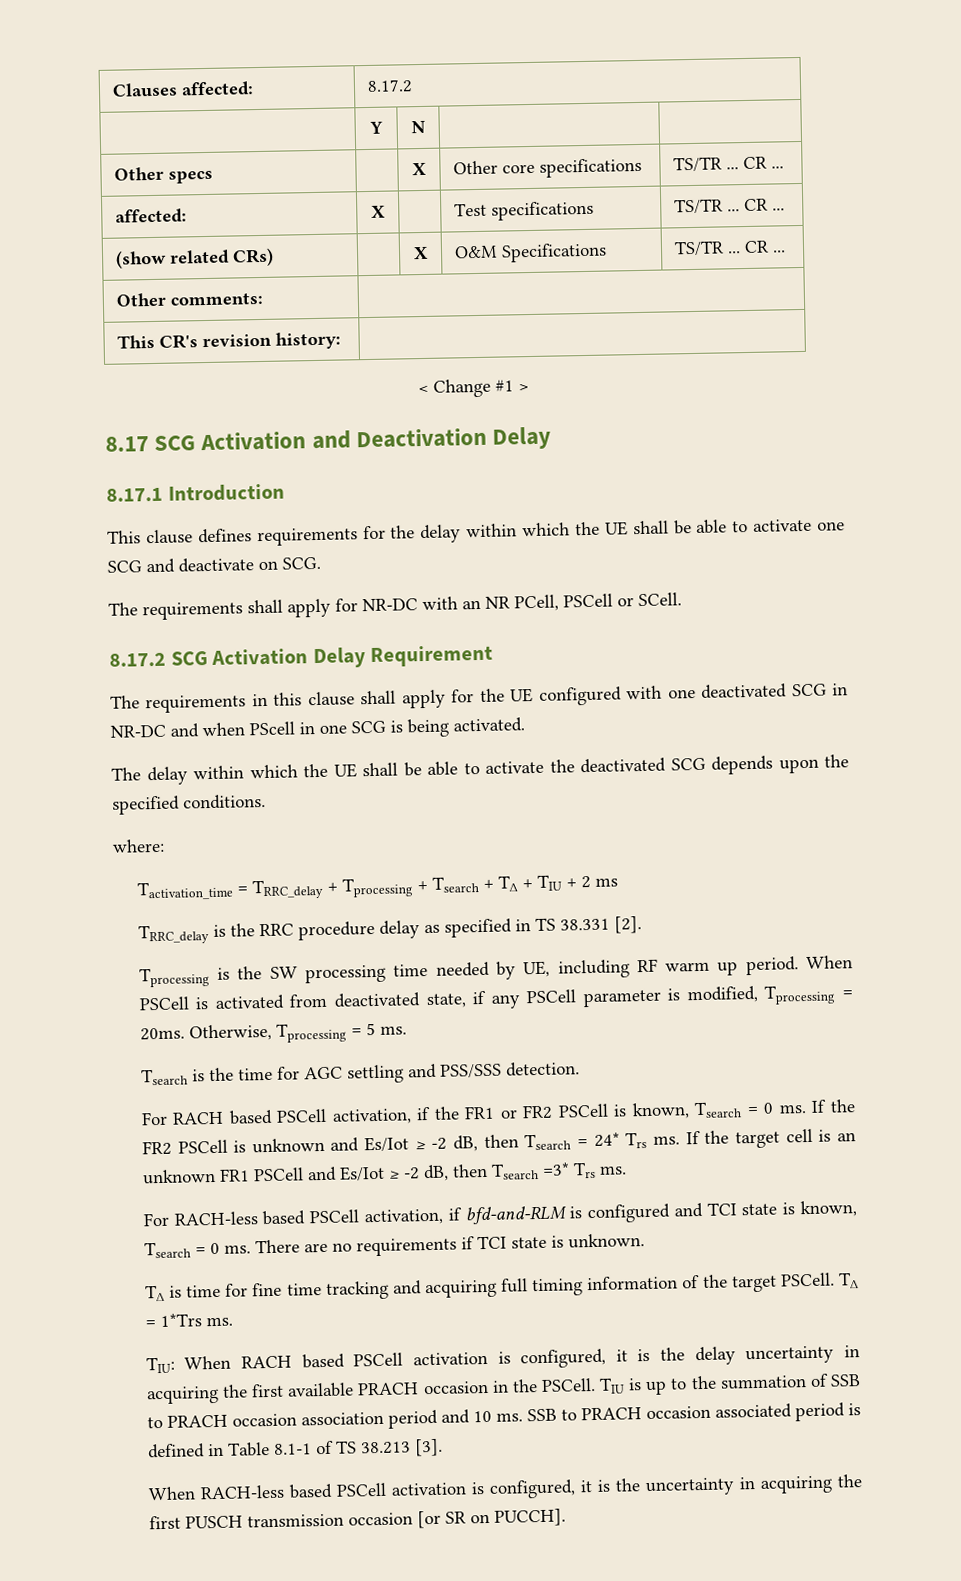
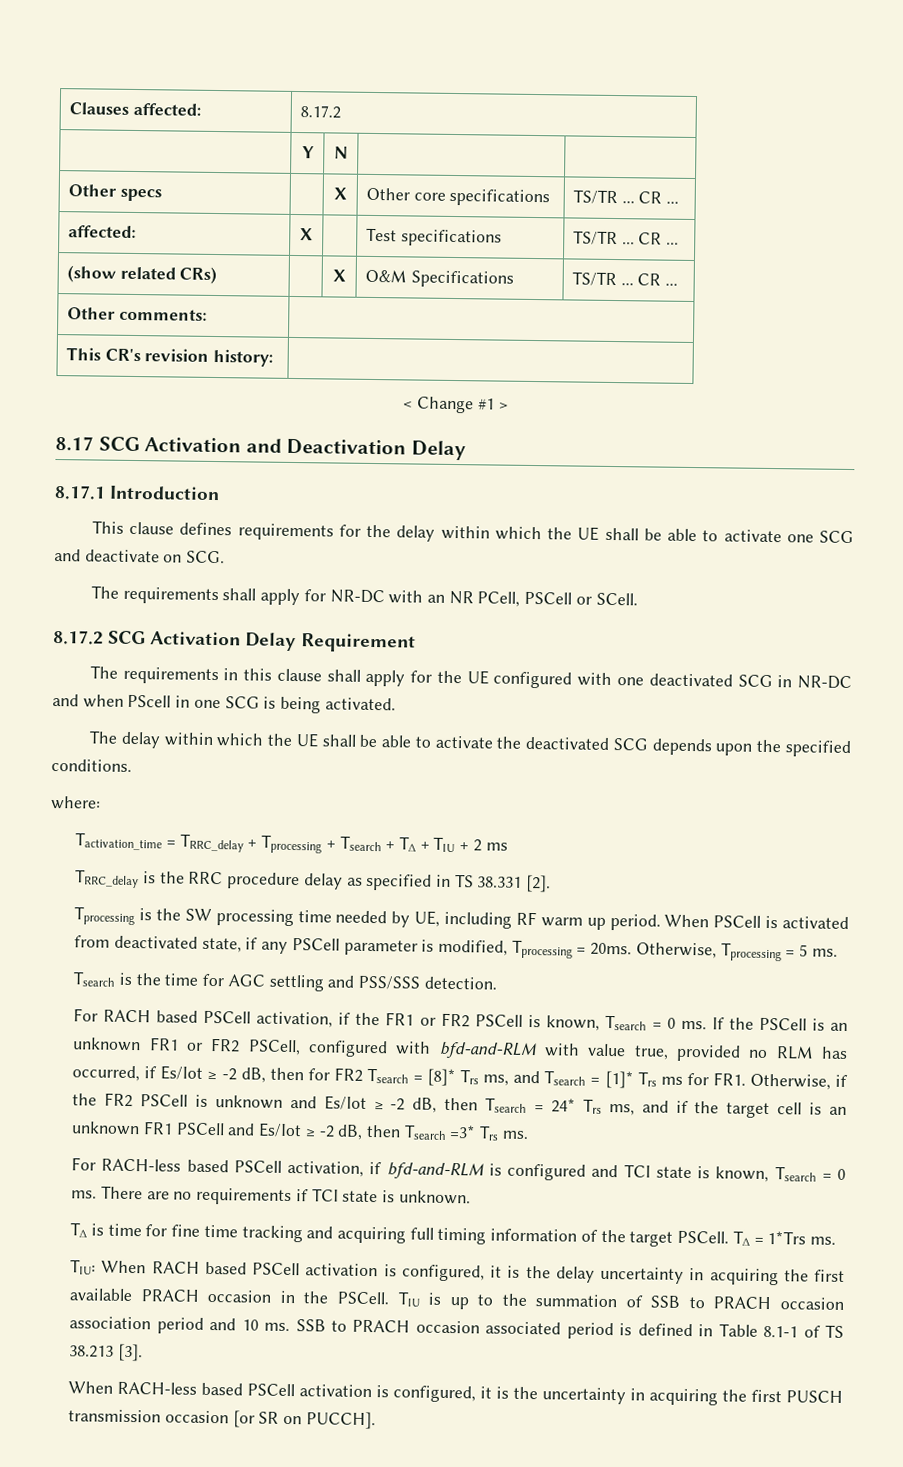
- If the FR2 PSCell is unknown and Es/Iot ≥ -2 dB, then Tsearch = 24* Trs ms. If the target cell is an unknown FR1 PSCell and Es/Iot ≥ -2 dB, then Tsearch =3* Trs ms.
+ If the PSCell is an unknown FR1 or FR2 PSCell, configured with bfd-and-RLM with value true, provided no RLM has occurred, if Es/Iot ≥ -2 dB, then for FR2 Tsearch = [8]* Trs ms, and Tsearch = [1]* Trs ms for FR1. Otherwise, if the FR2 PSCell is unknown and Es/Iot ≥ -2 dB, then Tsearch = 24* Trs ms, and if the target cell is an unknown FR1 PSCell and Es/Iot ≥ -2 dB, then Tsearch =3* Trs ms.

